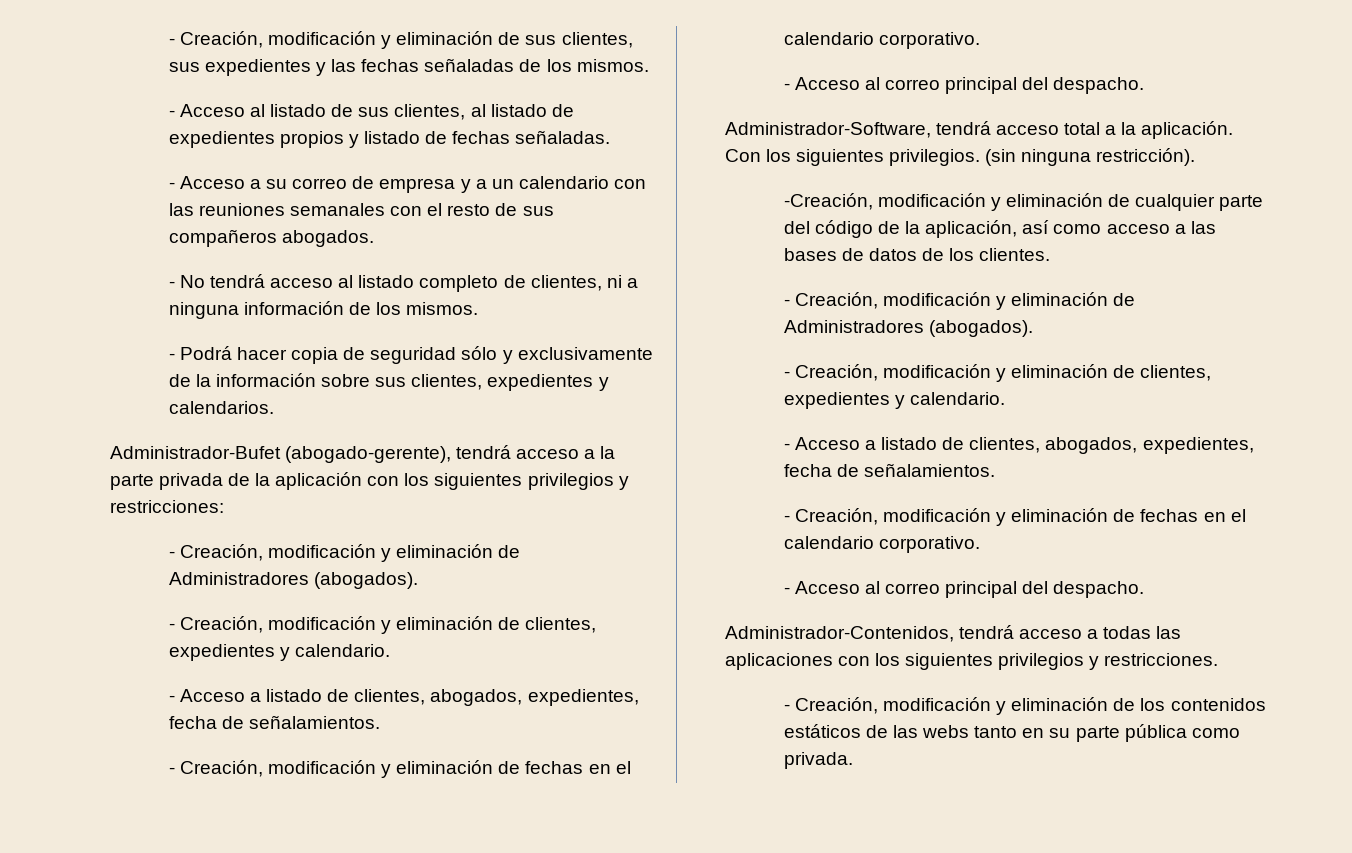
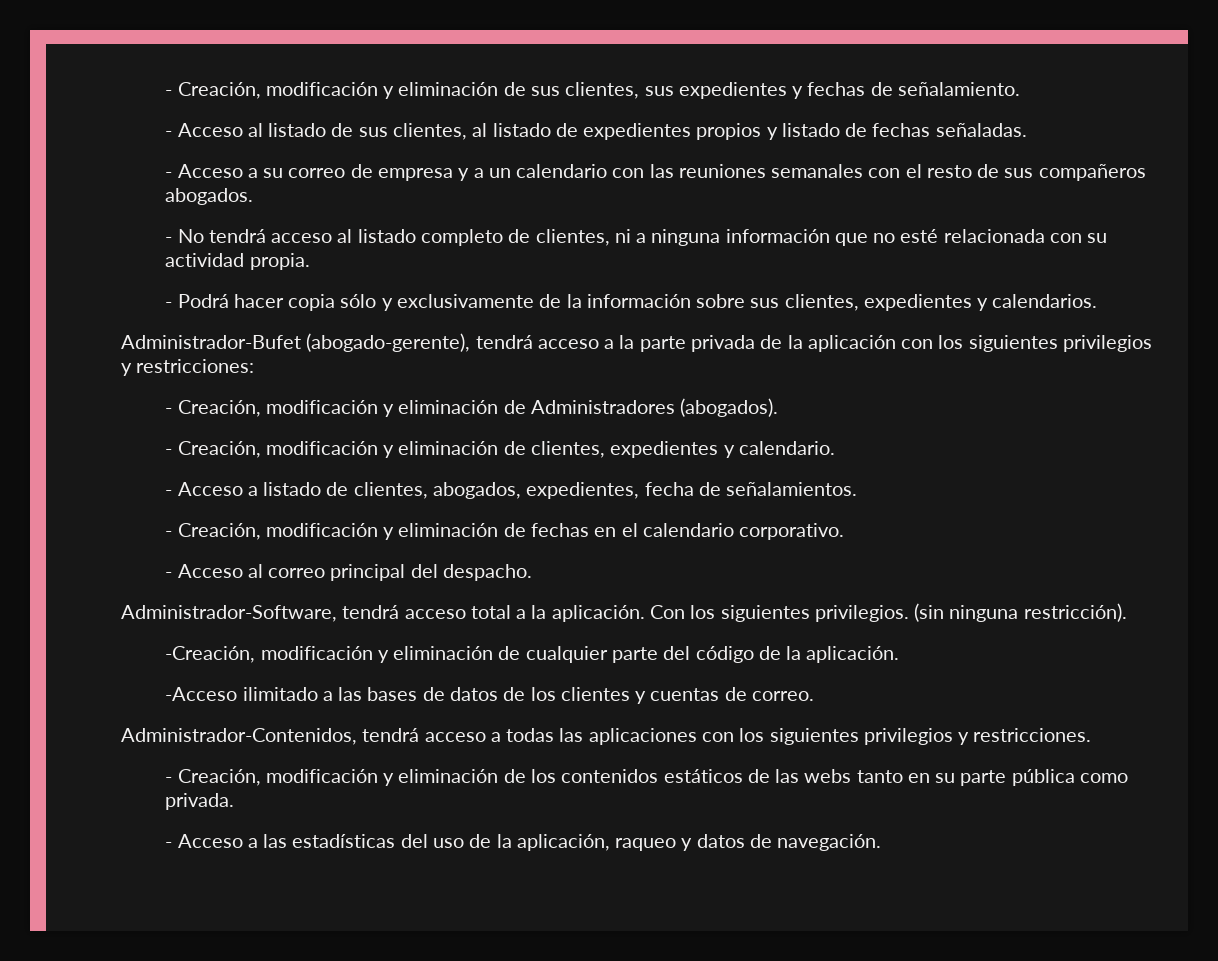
- - Creación, modificación y eliminación de sus clientes, sus expedientes y las fechas señaladas de los mismos.
+ - Creación, modificación y eliminación de sus clientes, sus expedientes y fechas de señalamiento.
- - No tendrá acceso al listado completo de clientes, ni a ninguna información de los mismos.
+ - No tendrá acceso al listado completo de clientes, ni a ninguna información que no esté relacionada con su actividad propia.
- - Podrá hacer copia de seguridad sólo y exclusivamente de la información sobre sus clientes, expedientes y calendarios.
+ - Podrá hacer copia sólo y exclusivamente de la información sobre sus clientes, expedientes y calendarios.
- -Creación, modificación y eliminación de cualquier parte del código de la aplicación, así como acceso a las bases de datos de los clientes.
- - Creación, modificación y eliminación de Administradores (abogados).
- - Creación, modificación y eliminación de clientes, expedientes y calendario.
- - Acceso a listado de clientes, abogados, expedientes, fecha de señalamientos.
- - Creación, modificación y eliminación de fechas en el calendario corporativo.
- - Acceso al correo principal del despacho.
+ -Creación, modificación y eliminación de cualquier parte del código de la aplicación.
+ -Acceso ilimitado a las bases de datos de los clientes y cuentas de correo.
+ - Acceso a las estadísticas del uso de la aplicación, raqueo y datos de navegación.

